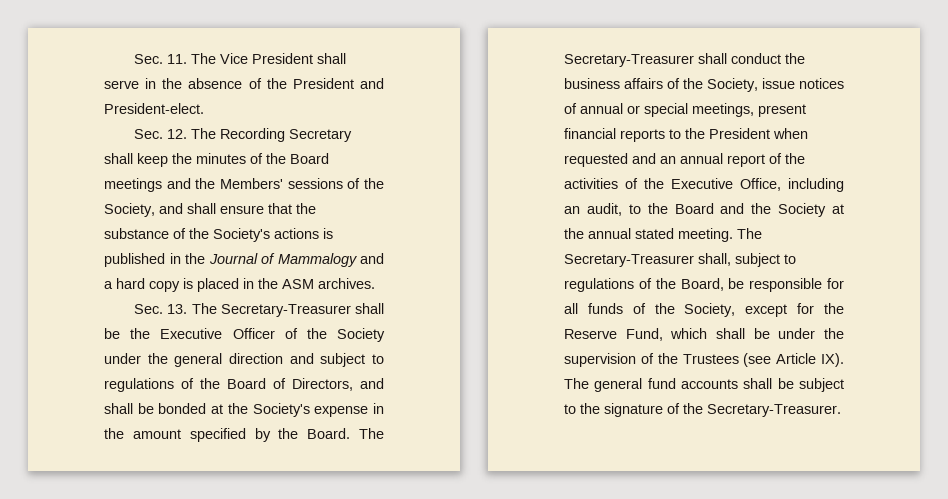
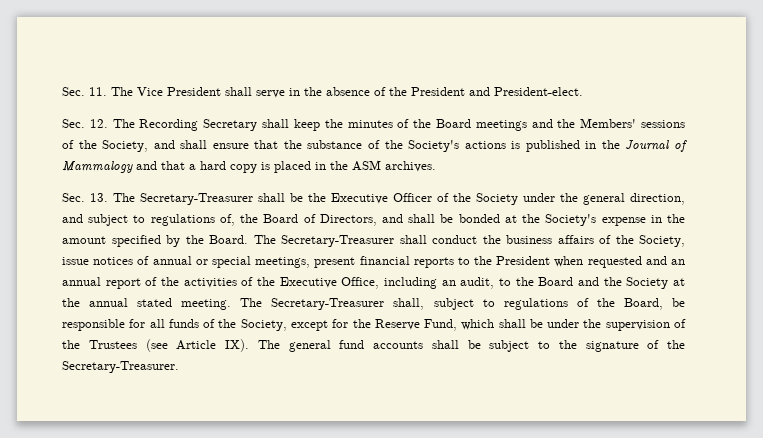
- Sec. 12. The Recording Secretary shall keep the minutes of the Board meetings and the Members' sessions of the Society, and shall ensure that the substance of the Society's actions is published in the Journal of Mammalogy and a hard copy is placed in the ASM archives.
+ Sec. 12. The Recording Secretary shall keep the minutes of the Board meetings and the Members' sessions of the Society, and shall ensure that the substance of the Society's actions is published in the Journal of Mammalogy and that a hard copy is placed in the ASM archives.
- Sec. 13. The Secretary-Treasurer shall be the Executive Officer of the Society under the general direction and subject to regulations of the Board of Directors, and shall be bonded at the Society's expense in the amount specified by the Board.
+ Sec. 13. The Secretary-Treasurer shall be the Executive Officer of the Society under the general direction, and subject to regulations of, the Board of Directors, and shall be bonded at the Society's expense in the amount specified by the Board.

